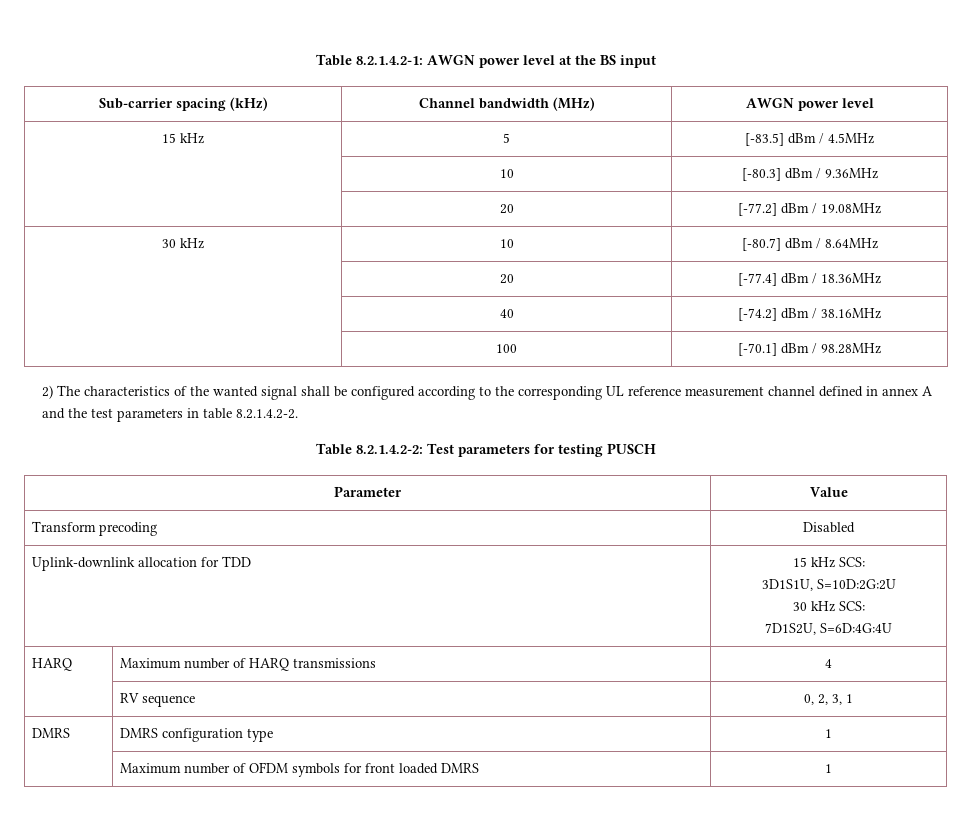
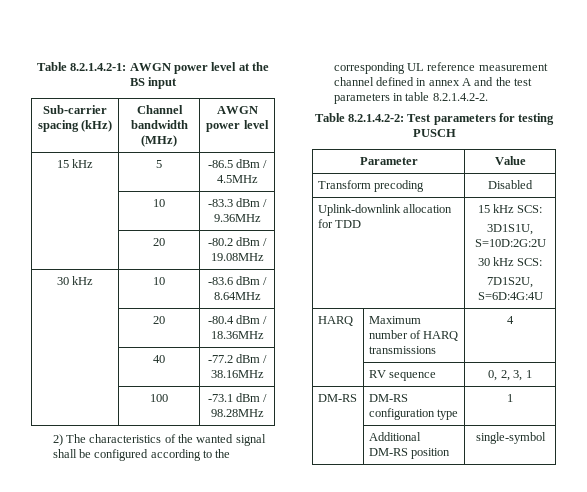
- 15 kHz | 5 | [-83.5] dBm / 4.5MHz
+ 15 kHz | 5 | -86.5 dBm / 4.5MHz
- | 10 | [-80.3] dBm / 9.36MHz
+ | 10 | -83.3 dBm / 9.36MHz
- | 20 | [-77.2] dBm / 19.08MHz
+ | 20 | -80.2 dBm / 19.08MHz
- 30 kHz | 10 | [-80.7] dBm / 8.64MHz
+ 30 kHz | 10 | -83.6 dBm / 8.64MHz
- | 20 | [-77.4] dBm / 18.36MHz
+ | 20 | -80.4 dBm / 18.36MHz
- | 40 | [-74.2] dBm / 38.16MHz
+ | 40 | -77.2 dBm / 38.16MHz
- | 100 | [-70.1] dBm / 98.28MHz
+ | 100 | -73.1 dBm / 98.28MHz
- DMRS | DMRS configuration type | 1
+ DM-RS | DM-RS configuration type | 1
- | Maximum number of OFDM symbols for front loaded DMRS | 1
+ | Additional DM-RS position | single-symbol

